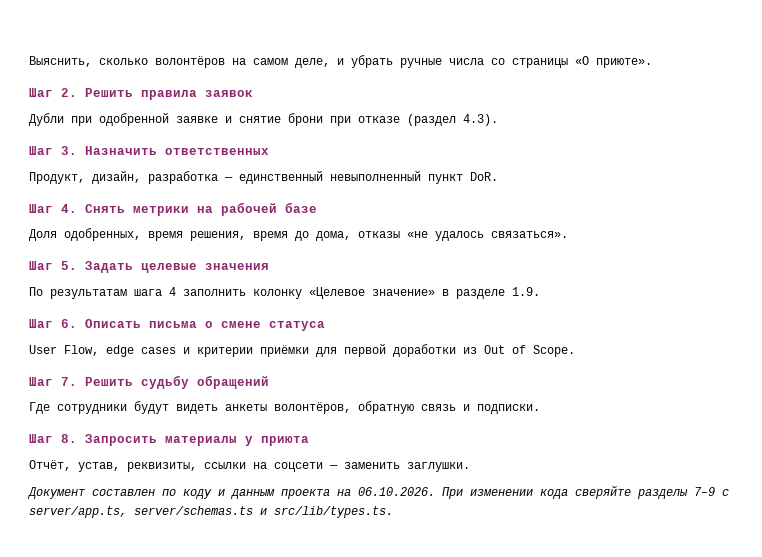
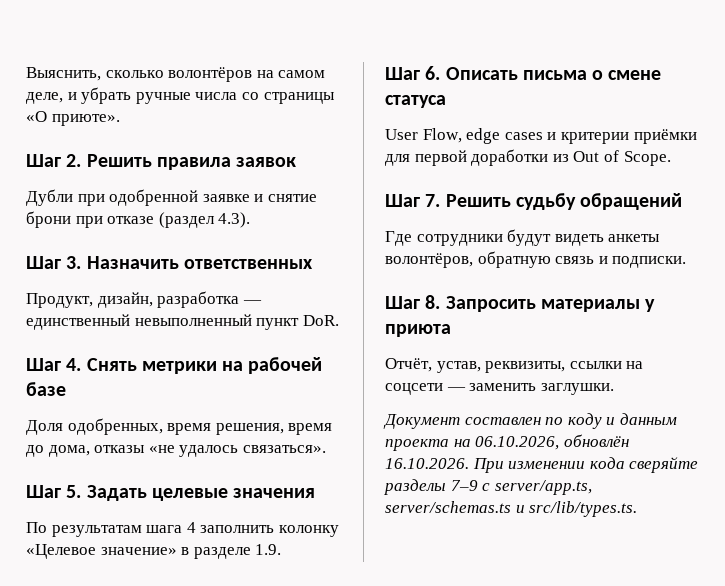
- Документ составлен по коду и данным проекта на 06.10.2026. При изменении кода сверяйте разделы 7–9 с server/app.ts, server/schemas.ts и src/lib/types.ts.
+ Документ составлен по коду и данным проекта на 06.10.2026, обновлён 16.10.2026. При изменении кода сверяйте разделы 7–9 с server/app.ts, server/schemas.ts и src/lib/types.ts.

